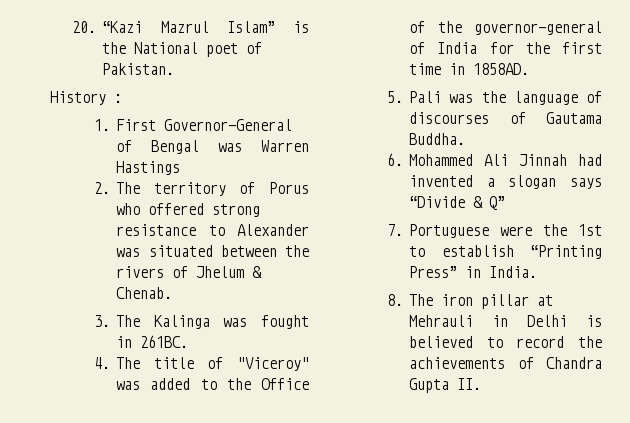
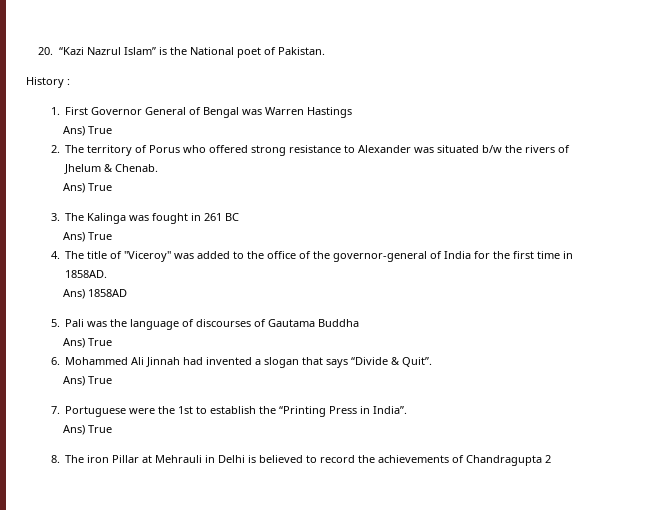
- 20. “Kazi Mazrul Islam” is the National poet of Pakistan.
+ 20. “Kazi Nazrul Islam” is the National poet of Pakistan.
- 1. First Governor-General of Bengal was Warren Hastings
+ 1. First Governor General of Bengal was Warren Hastings
+ Ans) True
- 2. The territory of Porus who offered strong resistance to Alexander was situated between the rivers of Jhelum & Chenab.
+ 2. The territory of Porus who offered strong resistance to Alexander was situated b/w the rivers of Jhelum & Chenab.
+ Ans) True
- 3. The Kalinga was fought in 261BC.
+ 3. The Kalinga was fought in 261 BC
+ Ans) True
- 4. The title of "Viceroy" was added to the Office of the governor-general of India for the first time in 1858AD.
+ 4. The title of "Viceroy" was added to the office of the governor-general of India for the first time in 1858AD.
+ Ans) 1858AD
- 5. Pali was the language of discourses of Gautama Buddha.
+ 5. Pali was the language of discourses of Gautama Buddha
+ Ans) True
- 6. Mohammed Ali Jinnah had invented a slogan says “Divide & Q”
+ 6. Mohammed Ali Jinnah had invented a slogan that says “Divide & Quit”.
+ Ans) True
- 7. Portuguese were the 1st to establish “Printing Press” in India.
+ 7. Portuguese were the 1st to establish the “Printing Press in India”.
+ Ans) True
- 8. The iron pillar at Mehrauli in Delhi is believed to record the achievements of Chandra Gupta II.
+ 8. The iron Pillar at Mehrauli in Delhi is believed to record the achievements of Chandragupta 2

